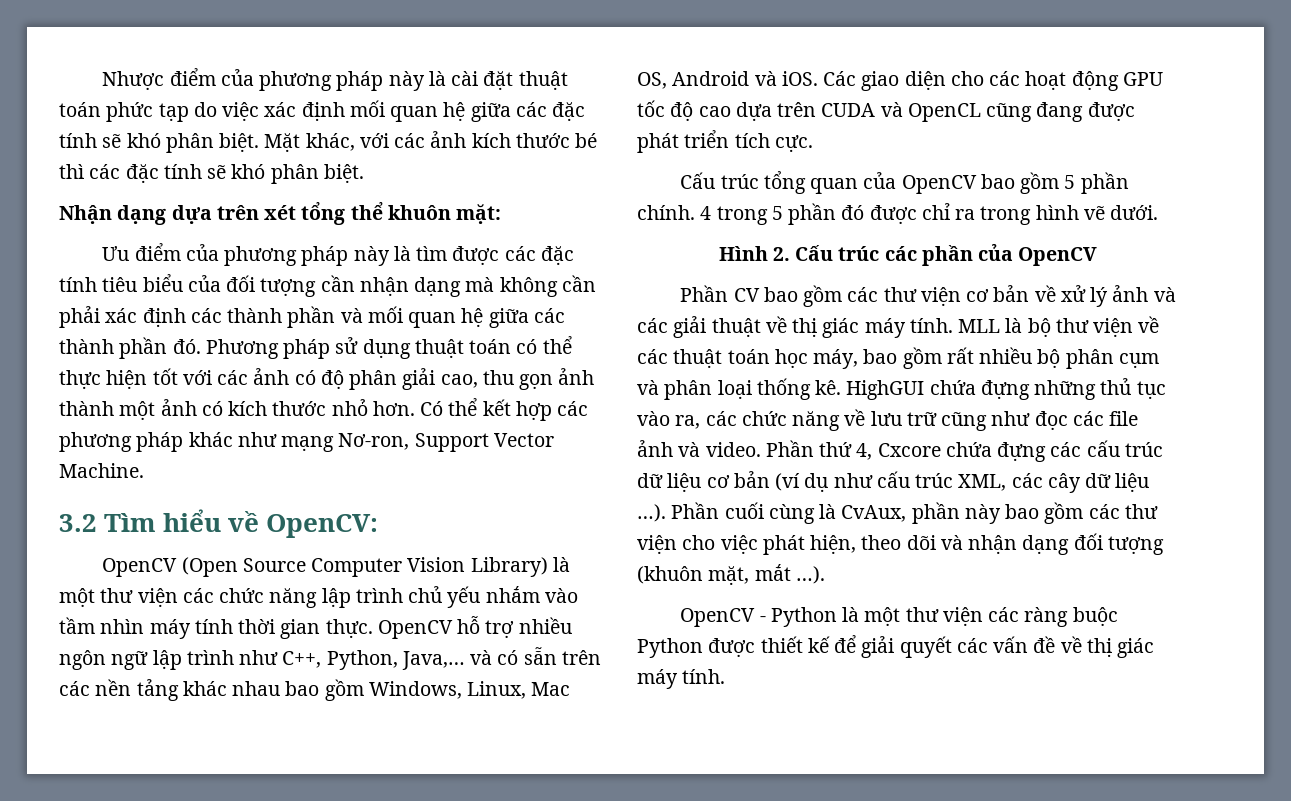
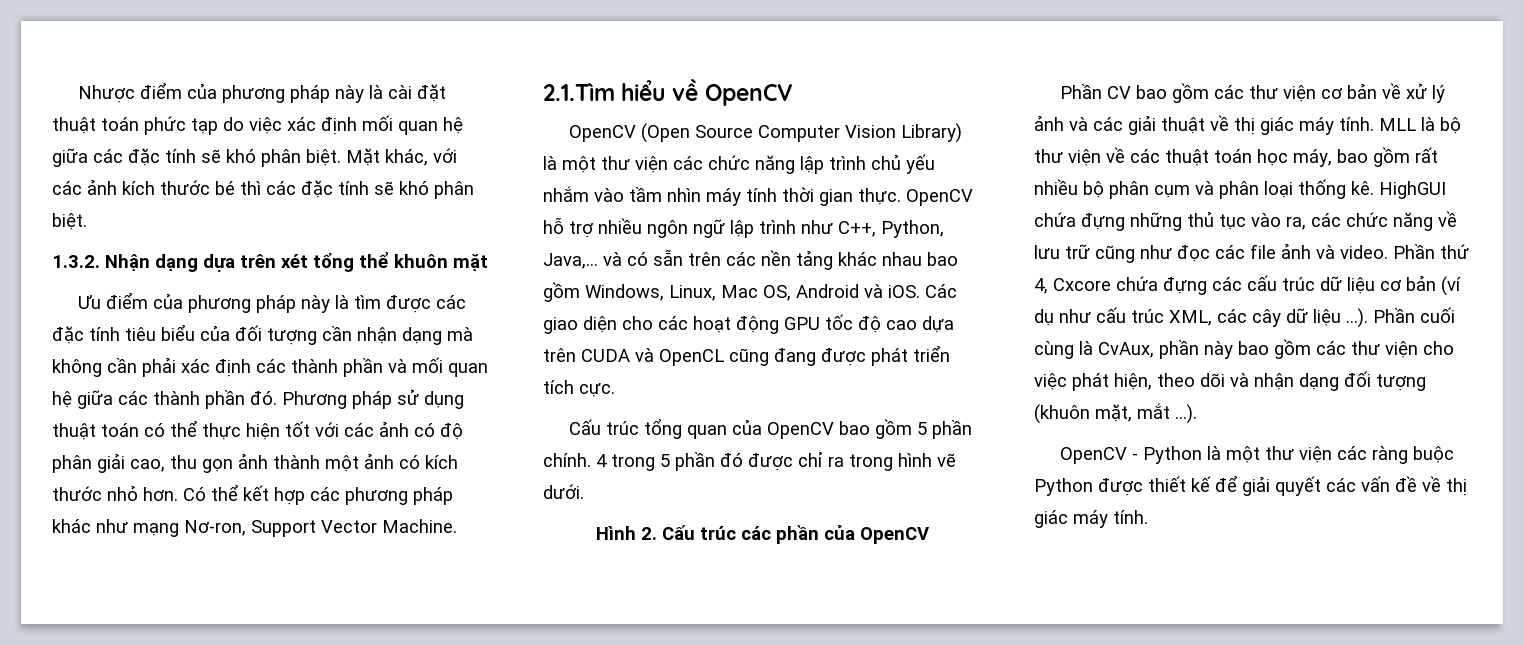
- Nhận dạng dựa trên xét tổng thể khuôn mặt:
+ 1.3.2. Nhận dạng dựa trên xét tổng thể khuôn mặt
- 3.2 Tìm hiểu về OpenCV:
+ 2.1.Tìm hiểu về OpenCV

